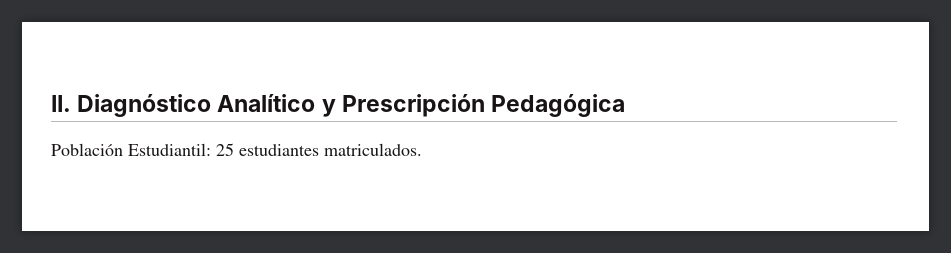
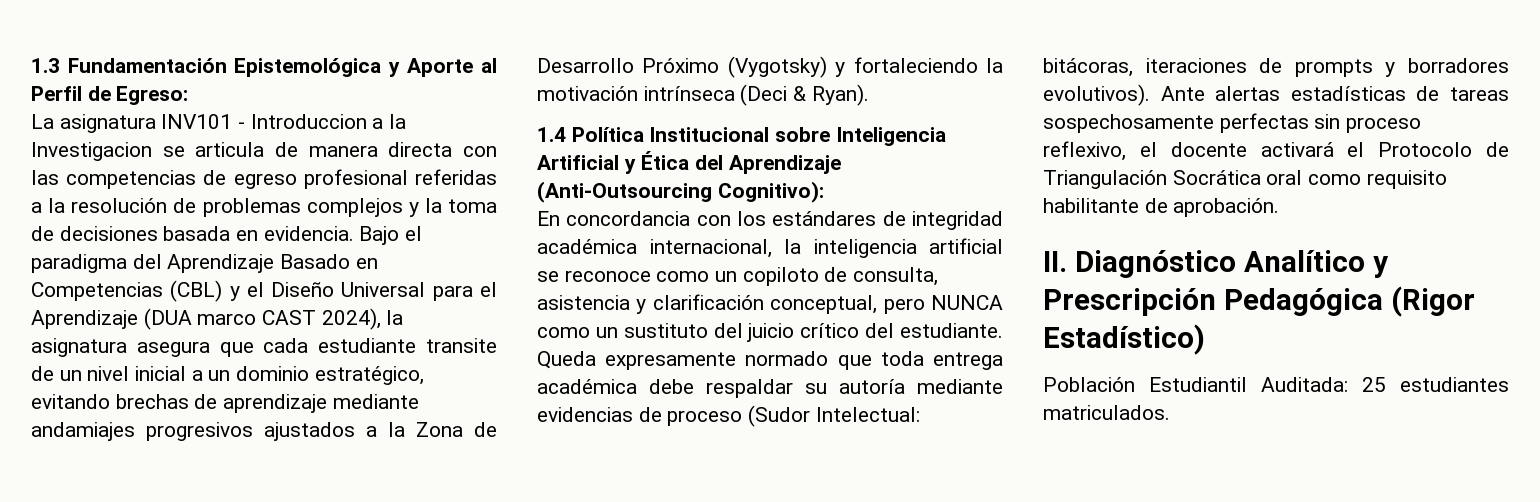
+ 1.3 Fundamentación Epistemológica y Aporte al Perfil de Egreso:
+ La asignatura INV101 - Introduccion a la Investigacion se articula de manera directa con las competencias de egreso profesional referidas a la resolución de problemas complejos y la toma de decisiones basada en evidencia. Bajo el paradigma del Aprendizaje Basado en Competencias (CBL) y el Diseño Universal para el Aprendizaje (DUA marco CAST 2024), la asignatura asegura que cada estudiante transite de un nivel inicial a un dominio estratégico, evitando brechas de aprendizaje mediante andamiajes progresivos ajustados a la Zona de Desarrollo Próximo (Vygotsky) y fortaleciendo la motivación intrínseca (Deci & Ryan).
+ 1.4 Política Institucional sobre Inteligencia Artificial y Ética del Aprendizaje (Anti-Outsourcing Cognitivo):
+ En concordancia con los estándares de integridad académica internacional, la inteligencia artificial se reconoce como un copiloto de consulta, asistencia y clarificación conceptual, pero NUNCA como un sustituto del juicio crítico del estudiante. Queda expresamente normado que toda entrega académica debe respaldar su autoría mediante evidencias de proceso (Sudor Intelectual: bitácoras, iteraciones de prompts y borradores evolutivos). Ante alertas estadísticas de tareas sospechosamente perfectas sin proceso reflexivo, el docente activará el Protocolo de Triangulación Socrática oral como requisito habilitante de aprobación.
- II. Diagnóstico Analítico y Prescripción Pedagógica
+ II. Diagnóstico Analítico y Prescripción Pedagógica (Rigor Estadístico)
- Población Estudiantil: 25 estudiantes matriculados.
+ Población Estudiantil Auditada: 25 estudiantes matriculados.

